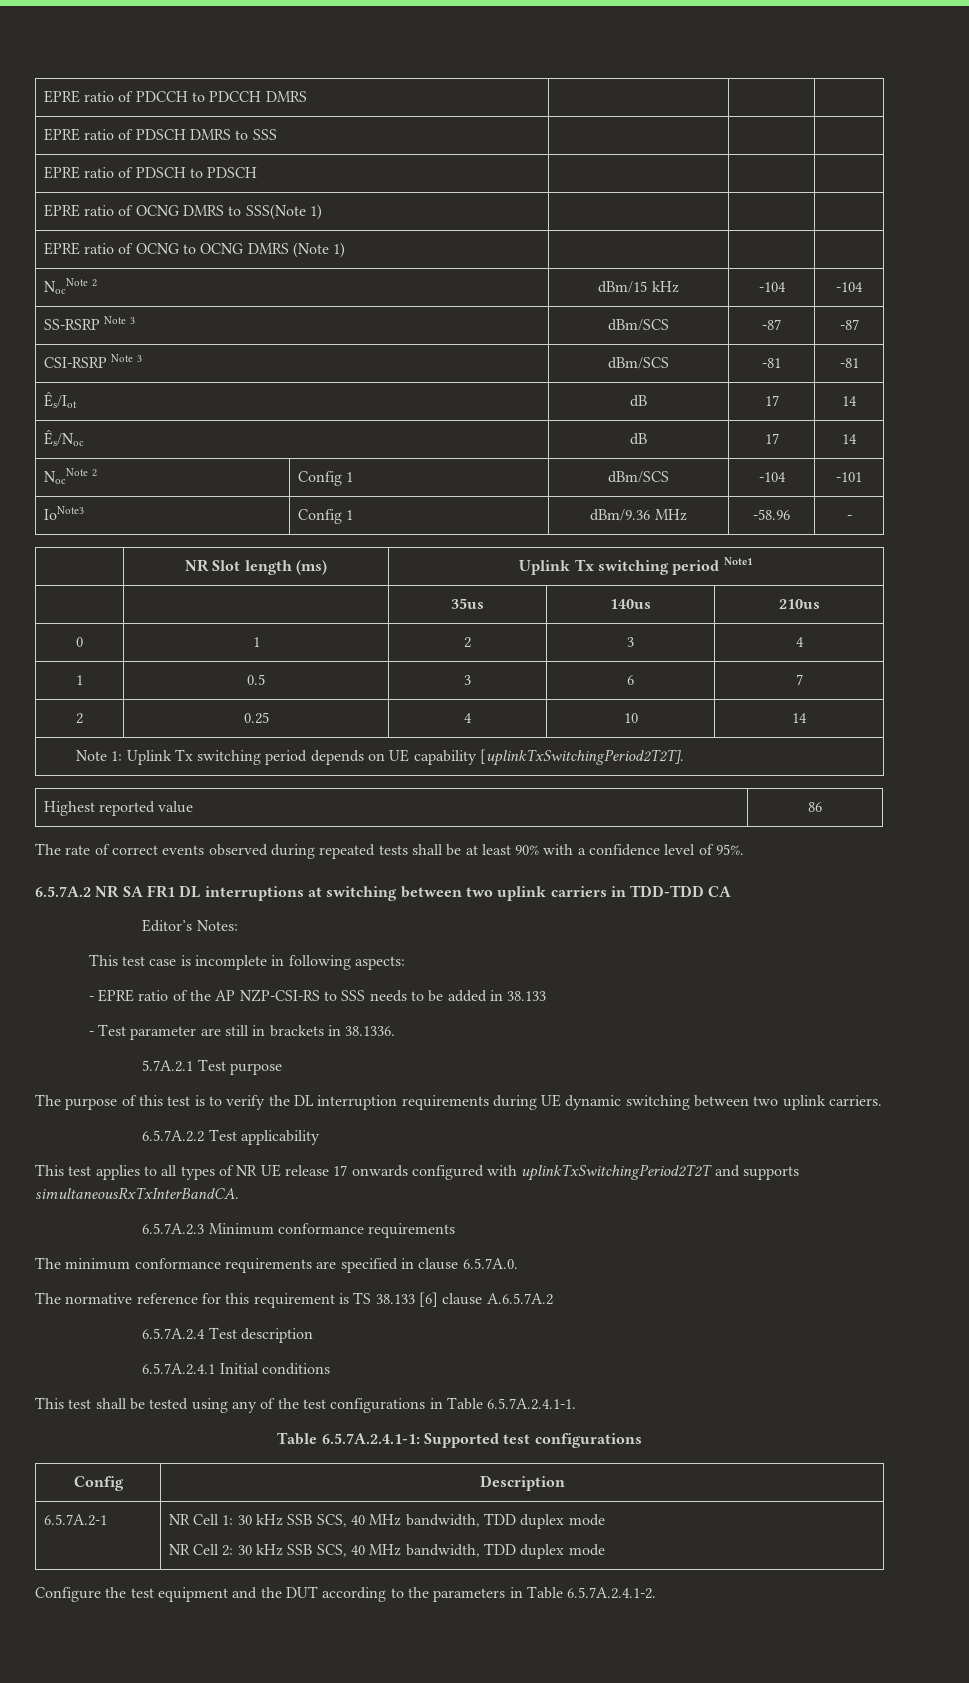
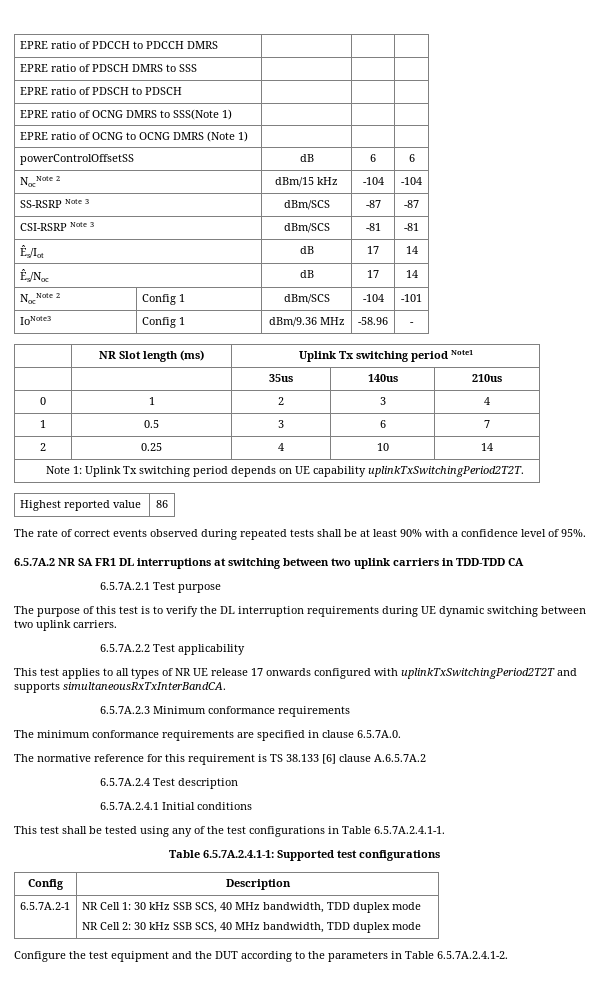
+ powerControlOffsetSS | dB | 6 | 6
- Note 1: Uplink Tx switching period depends on UE capability [uplinkTxSwitchingPeriod2T2T].
+ Note 1: Uplink Tx switching period depends on UE capability uplinkTxSwitchingPeriod2T2T.
- Editor’s Notes:
- This test case is incomplete in following aspects:
- - EPRE ratio of the AP NZP-CSI-RS to SSS needs to be added in 38.133
- - Test parameter are still in brackets in 38.1336.
- 5.7A.2.1 Test purpose
+ 6.5.7A.2.1 Test purpose

